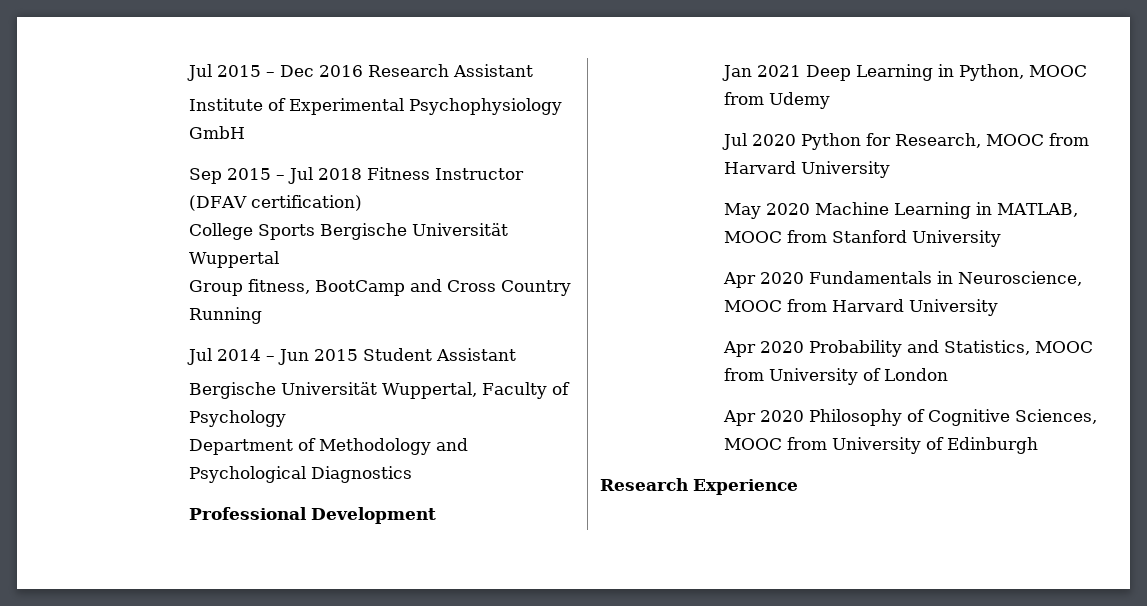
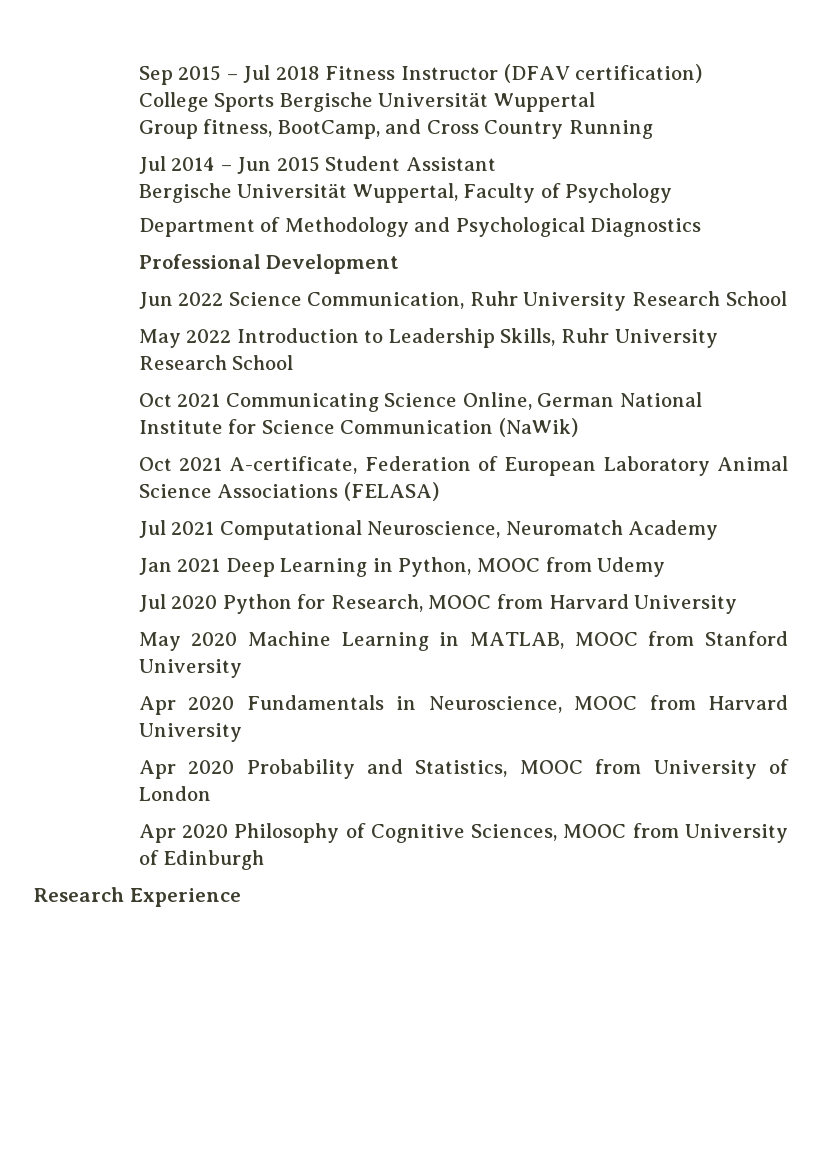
- Jul 2015 – Dec 2016 Research Assistant
- Institute of Experimental Psychophysiology GmbH
- Group fitness, BootCamp and Cross Country Running
+ Group fitness, BootCamp, and Cross Country Running
+ Jun 2022 Science Communication, Ruhr University Research School
+ May 2022 Introduction to Leadership Skills, Ruhr University Research School
+ Oct 2021 Communicating Science Online, German National Institute for Science Communication (NaWik)
+ Oct 2021 A-certificate, Federation of European Laboratory Animal Science Associations (FELASA)
+ Jul 2021 Computational Neuroscience, Neuromatch Academy

